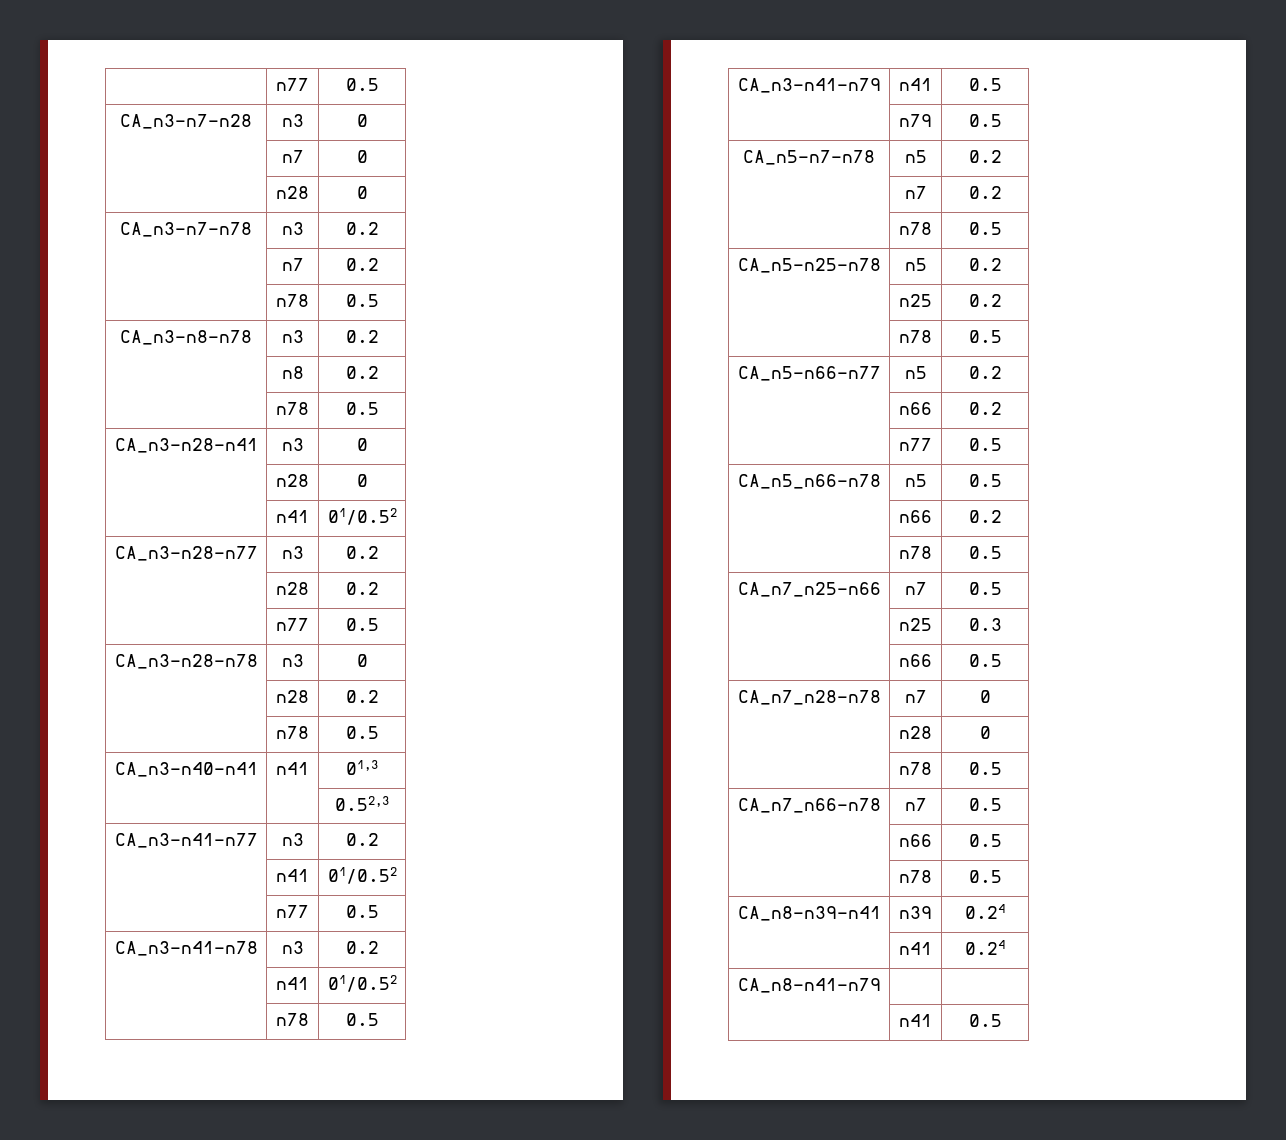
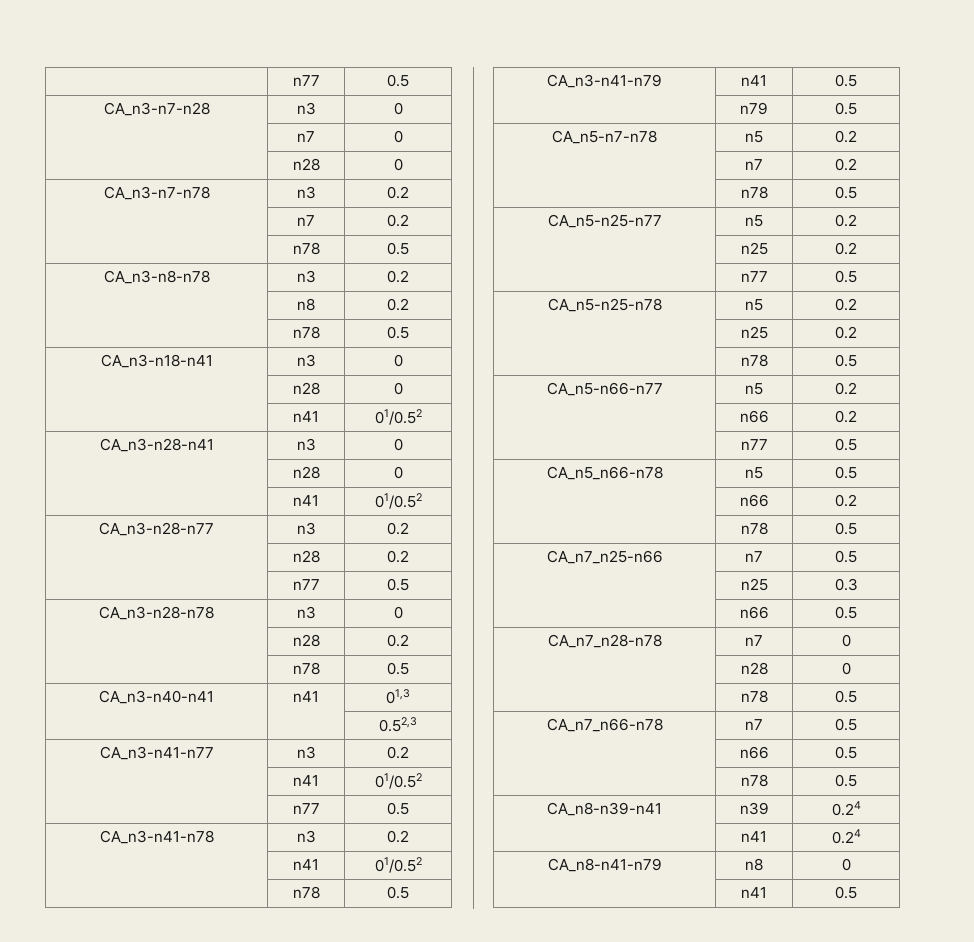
+ CA_n3-n18-n41 | n3 | 0
+ | n28 | 0
+ | n41 | 01/0.52
+ CA_n5-n25-n77 | n5 | 0.2
+ | n25 | 0.2
+ | n77 | 0.5
- CA_n8-n41-n79 | |
+ CA_n8-n41-n79 | n8 | 0

